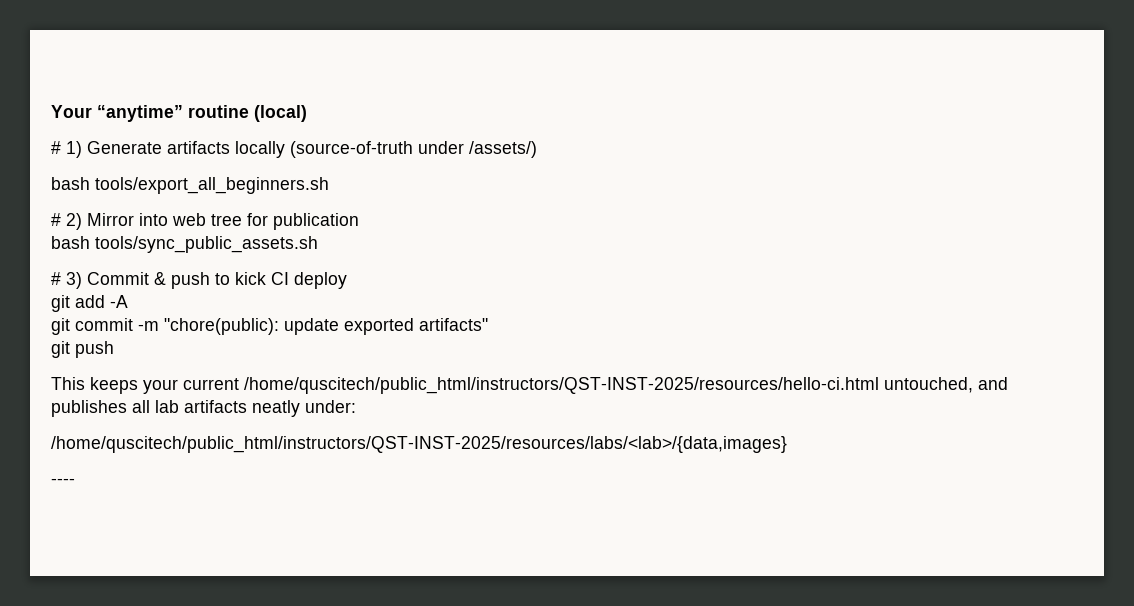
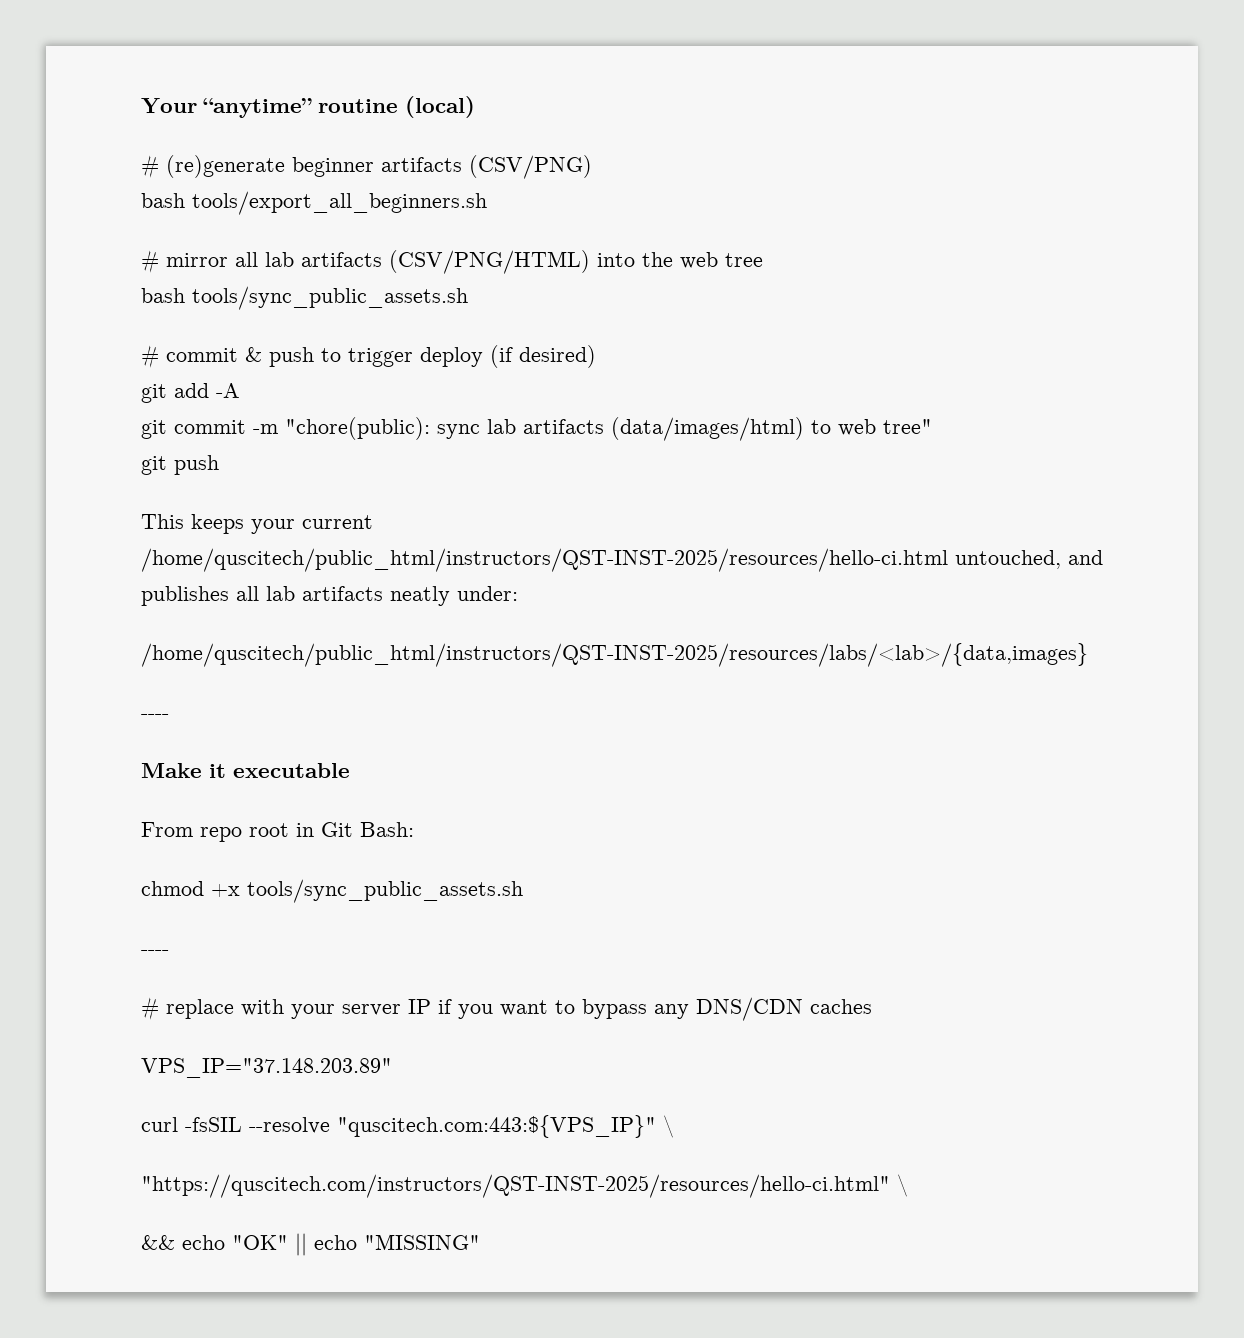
- # 1) Generate artifacts locally (source-of-truth under /assets/)
+ # (re)generate beginner artifacts (CSV/PNG)
  bash tools/export_all_beginners.sh
- # 2) Mirror into web tree for publication
+ # mirror all lab artifacts (CSV/PNG/HTML) into the web tree
- # 3) Commit & push to kick CI deploy
+ # commit & push to trigger deploy (if desired)
- git commit -m "chore(public): update exported artifacts"
+ git commit -m "chore(public): sync lab artifacts (data/images/html) to web tree"
+ Make it executable
+ From repo root in Git Bash:
+ chmod +x tools/sync_public_assets.sh
+ ----
+ # replace with your server IP if you want to bypass any DNS/CDN caches
+ VPS_IP="37.148.203.89"
+ curl -fsSIL --resolve "quscitech.com:443:${VPS_IP}" \
+ "https://quscitech.com/instructors/QST-INST-2025/resources/hello-ci.html" \
+ && echo "OK" || echo "MISSING"

